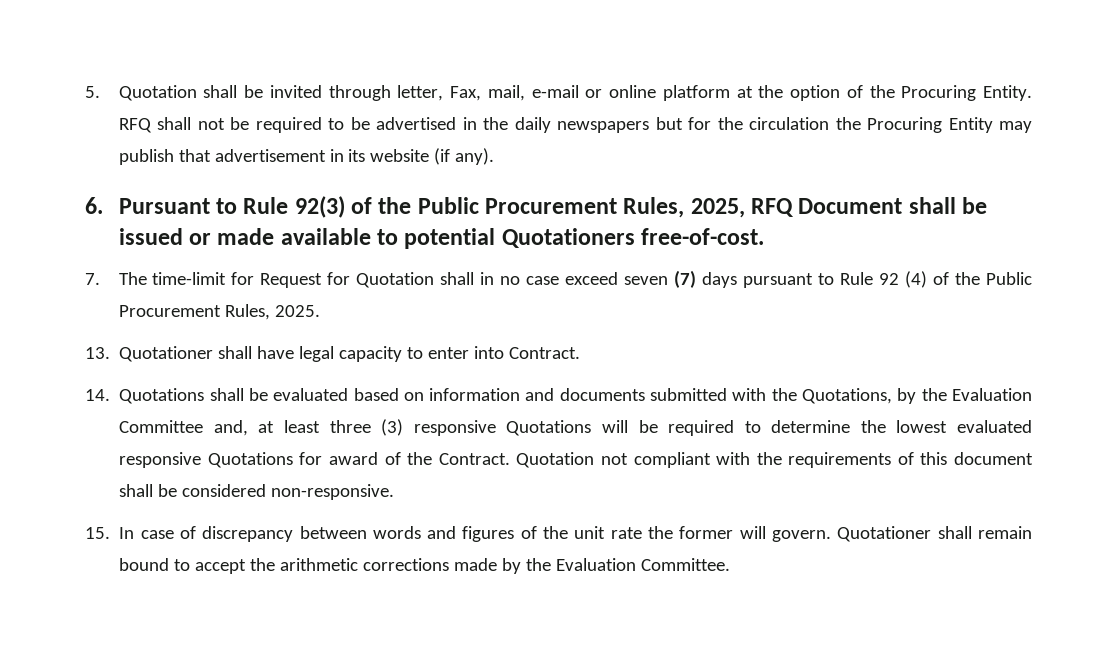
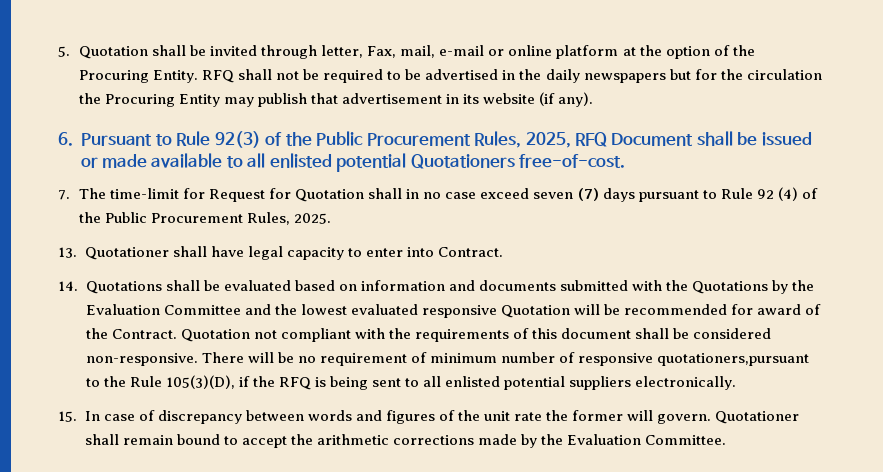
- 6. Pursuant to Rule 92(3) of the Public Procurement Rules, 2025, RFQ Document shall be issued or made available to potential Quotationers free-of-cost.
+ 6. Pursuant to Rule 92(3) of the Public Procurement Rules, 2025, RFQ Document shall be issued or made available to all enlisted potential Quotationers free-of-cost.
- 14. Quotations shall be evaluated based on information and documents submitted with the Quotations, by the Evaluation Committee and, at least three (3) responsive Quotations will be required to determine the lowest evaluated responsive Quotations for award of the Contract.
+ 14. Quotations shall be evaluated based on information and documents submitted with the Quotations by the Evaluation Committee and the lowest evaluated responsive Quotation will be recommended for award of the Contract.
+ There will be no requirement of minimum number of responsive quotationers,pursuant to the Rule 105(3)(D), if the RFQ is being sent to all enlisted potential suppliers electronically.

